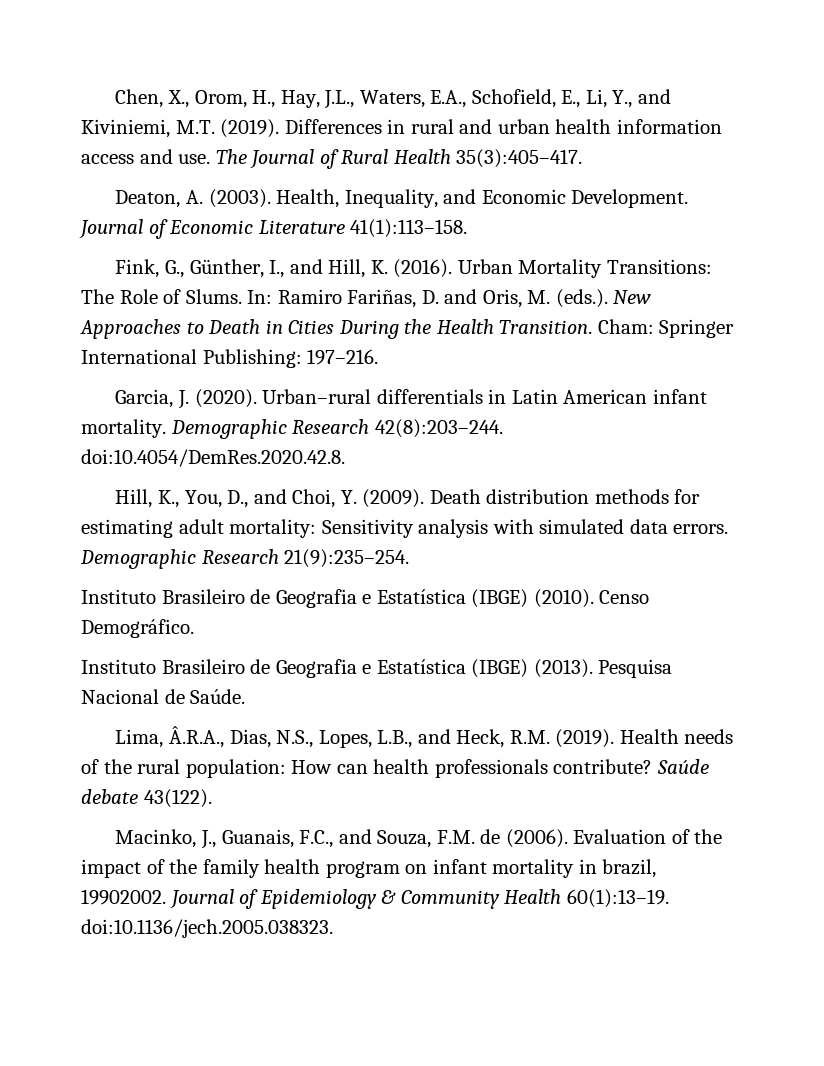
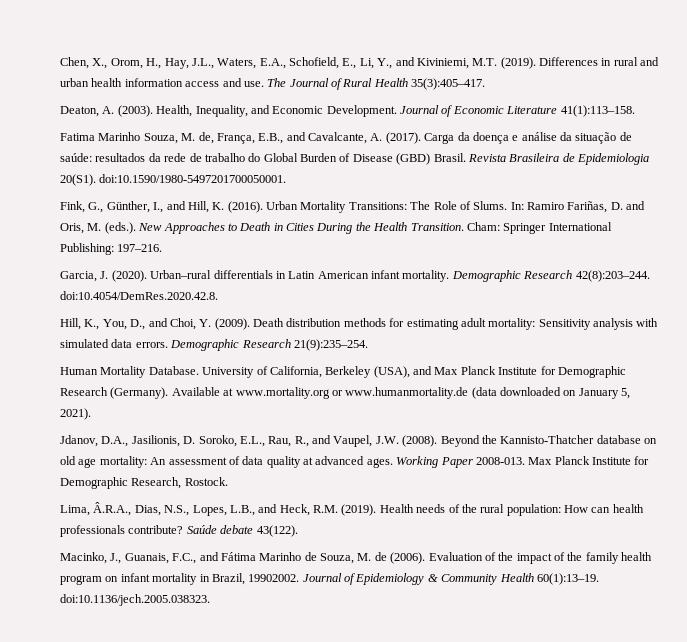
+ Fatima Marinho Souza, M. de, França, E.B., and Cavalcante, A. (2017). Carga da doença e análise da situação de saúde: resultados da rede de trabalho do Global Burden of Disease (GBD) Brasil. Revista Brasileira de Epidemiologia 20(S1). doi:10.1590/1980-5497201700050001.
- Instituto Brasileiro de Geografia e Estatística (IBGE) (2010). Censo Demográfico.
- Instituto Brasileiro de Geografia e Estatística (IBGE) (2013). Pesquisa Nacional de Saúde.
+ Human Mortality Database. University of California, Berkeley (USA), and Max Planck Institute for Demographic Research (Germany). Available at www.mortality.org or www.humanmortality.de (data downloaded on January 5, 2021).
+ Jdanov, D.A., Jasilionis, D. Soroko, E.L., Rau, R., and Vaupel, J.W. (2008). Beyond the Kannisto-Thatcher database on old age mortality: An assessment of data quality at advanced ages. Working Paper 2008-013. Max Planck Institute for Demographic Research, Rostock.
- Macinko, J., Guanais, F.C., and Souza, F.M. de (2006).
+ Macinko, J., Guanais, F.C., and Fátima Marinho de Souza, M. de (2006).
- Evaluation of the impact of the family health program on infant mortality in brazil, 19902002.
+ Evaluation of the impact of the family health program on infant mortality in Brazil, 19902002.

